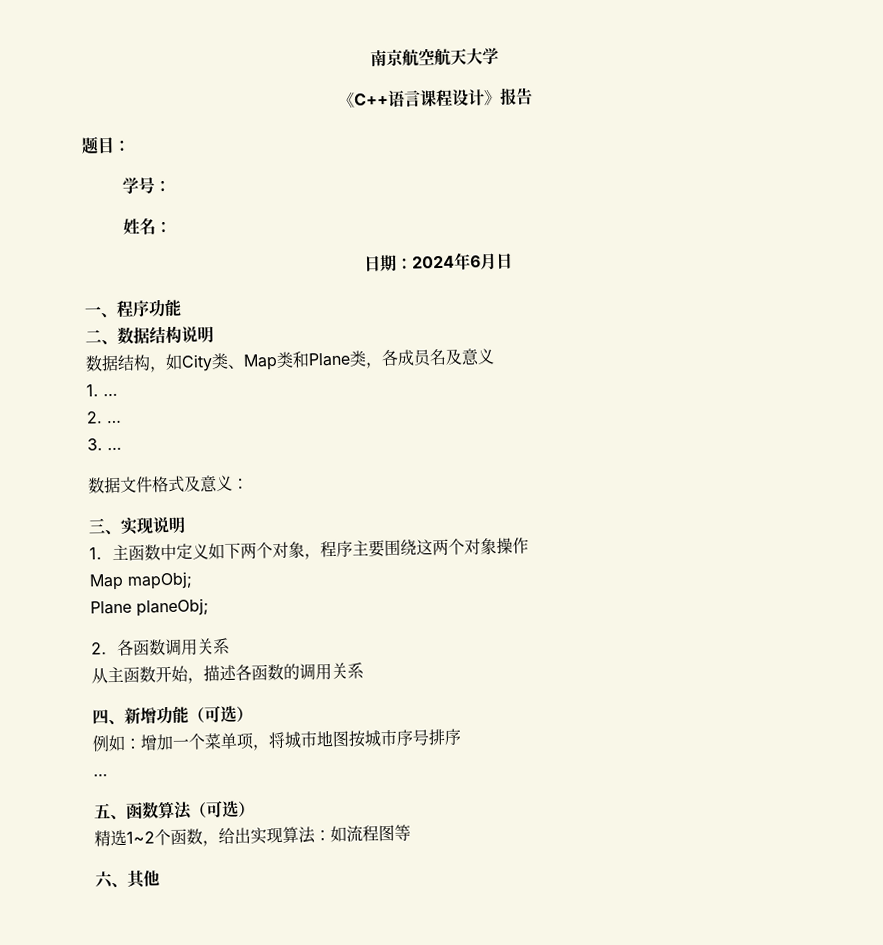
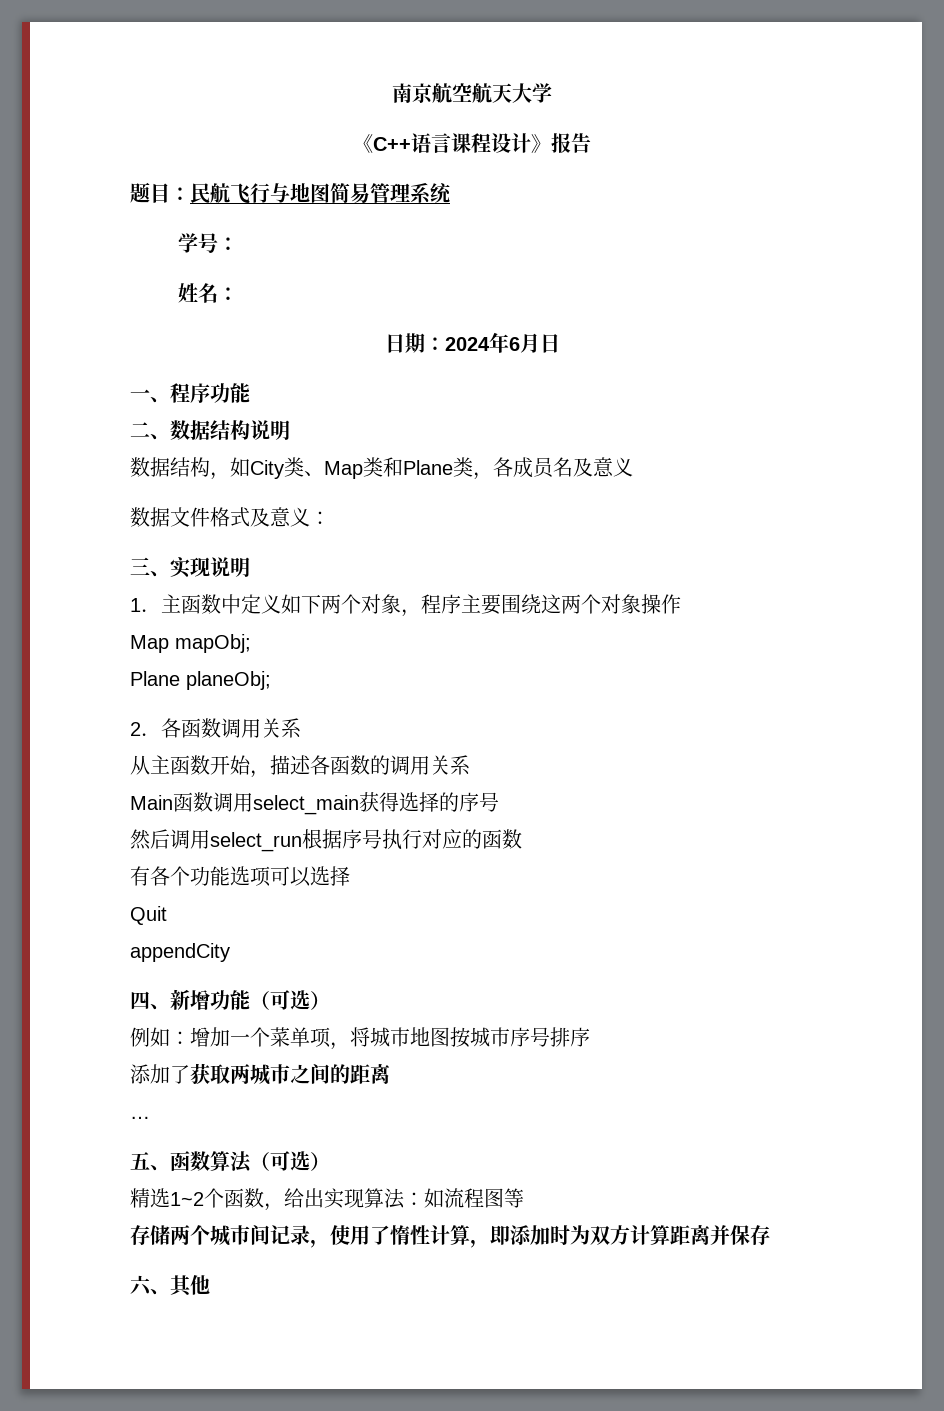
- 题目：
+ 题目：民航飞行与地图简易管理系统
- 1. …
- 2. …
- 3. …
+ Main函数调用select_main获得选择的序号
+ 然后调用select_run根据序号执行对应的函数
+ 有各个功能选项可以选择
+ Quit
+ appendCity
+ 添加了获取两城市之间的距离
+ 存储两个城市间记录，使用了惰性计算，即添加时为双方计算距离并保存

